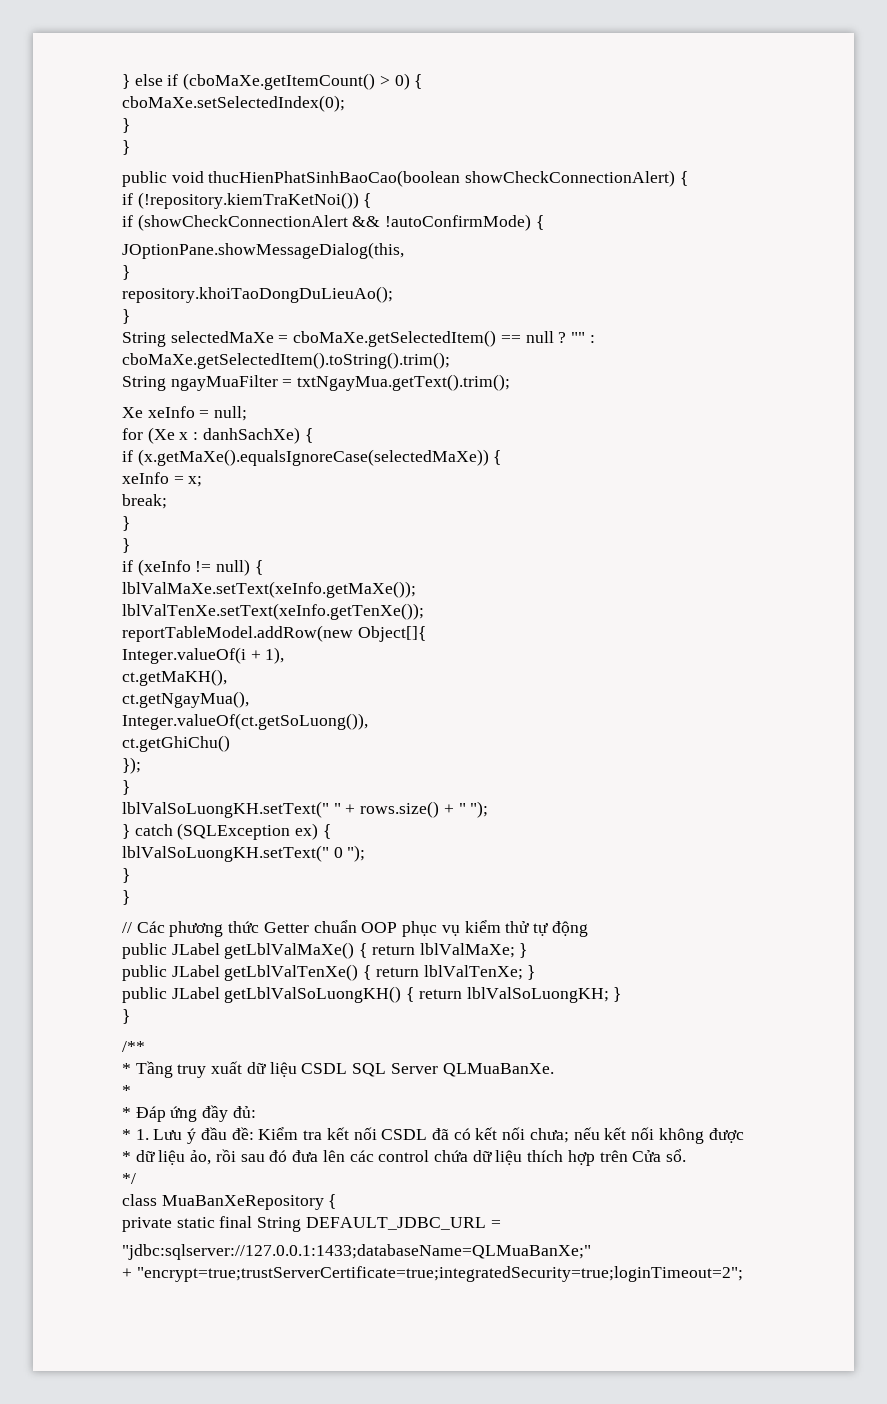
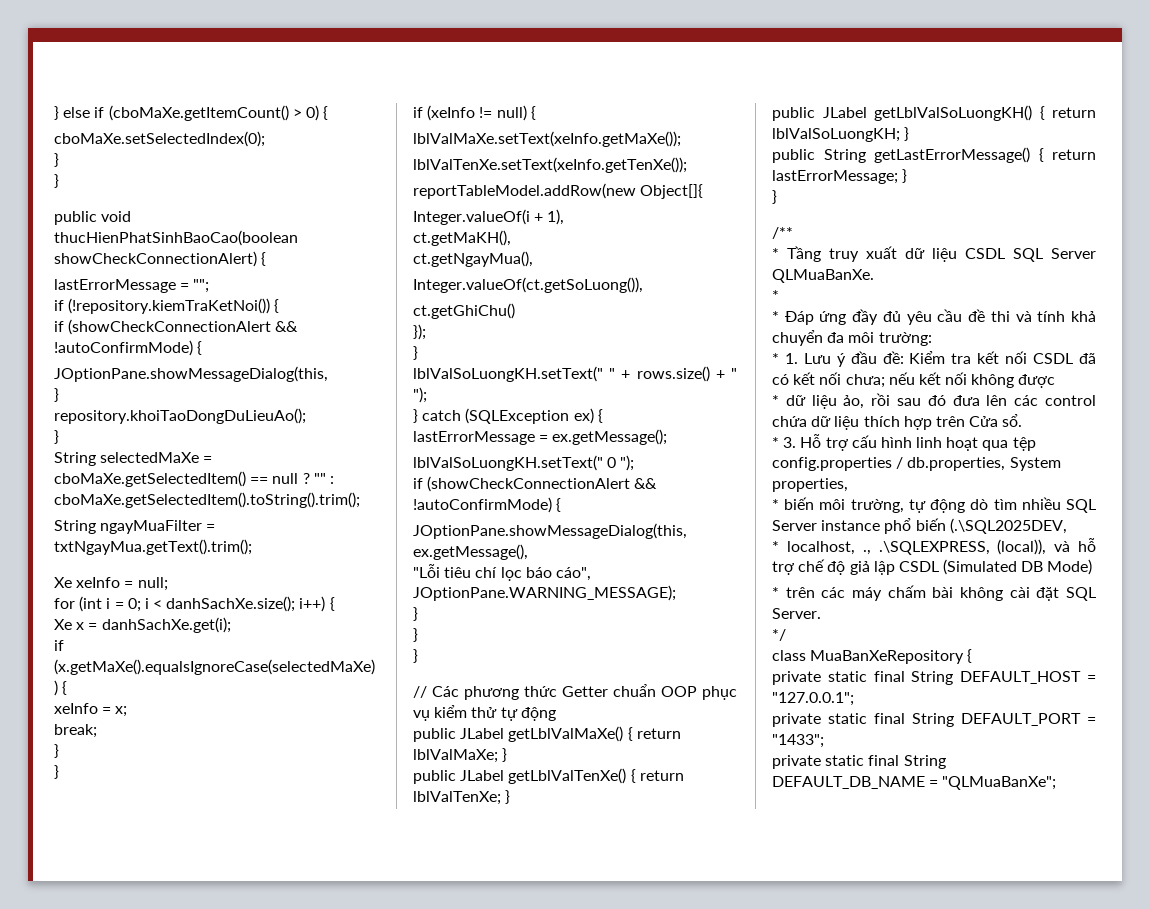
+ lastErrorMessage = "";
- for (Xe x : danhSachXe) {
+ for (int i = 0; i < danhSachXe.size(); i++) {
+ Xe x = danhSachXe.get(i);
+ lastErrorMessage = ex.getMessage();
  lblValSoLuongKH.setText(" 0 ");
+ if (showCheckConnectionAlert && !autoConfirmMode) {
+ JOptionPane.showMessageDialog(this, ex.getMessage(),
+ "Lỗi tiêu chí lọc báo cáo", JOptionPane.WARNING_MESSAGE);
+ }
+ public String getLastErrorMessage() { return lastErrorMessage; }
- * Đáp ứng đầy đủ:
+ * Đáp ứng đầy đủ yêu cầu đề thi và tính khả chuyển đa môi trường:
+ * 3. Hỗ trợ cấu hình linh hoạt qua tệp config.properties / db.properties, System properties,
+ * biến môi trường, tự động dò tìm nhiều SQL Server instance phổ biến (.\SQL2025DEV,
+ * localhost, ., .\SQLEXPRESS, (local)), và hỗ trợ chế độ giả lập CSDL (Simulated DB Mode)
+ * trên các máy chấm bài không cài đặt SQL Server.
- private static final String DEFAULT_JDBC_URL =
- "jdbc:sqlserver://127.0.0.1:1433;databaseName=QLMuaBanXe;"
- + "encrypt=true;trustServerCertificate=true;integratedSecurity=true;loginTimeout=2";
+ private static final String DEFAULT_HOST = "127.0.0.1";
+ private static final String DEFAULT_PORT = "1433";
+ private static final String DEFAULT_DB_NAME = "QLMuaBanXe";

